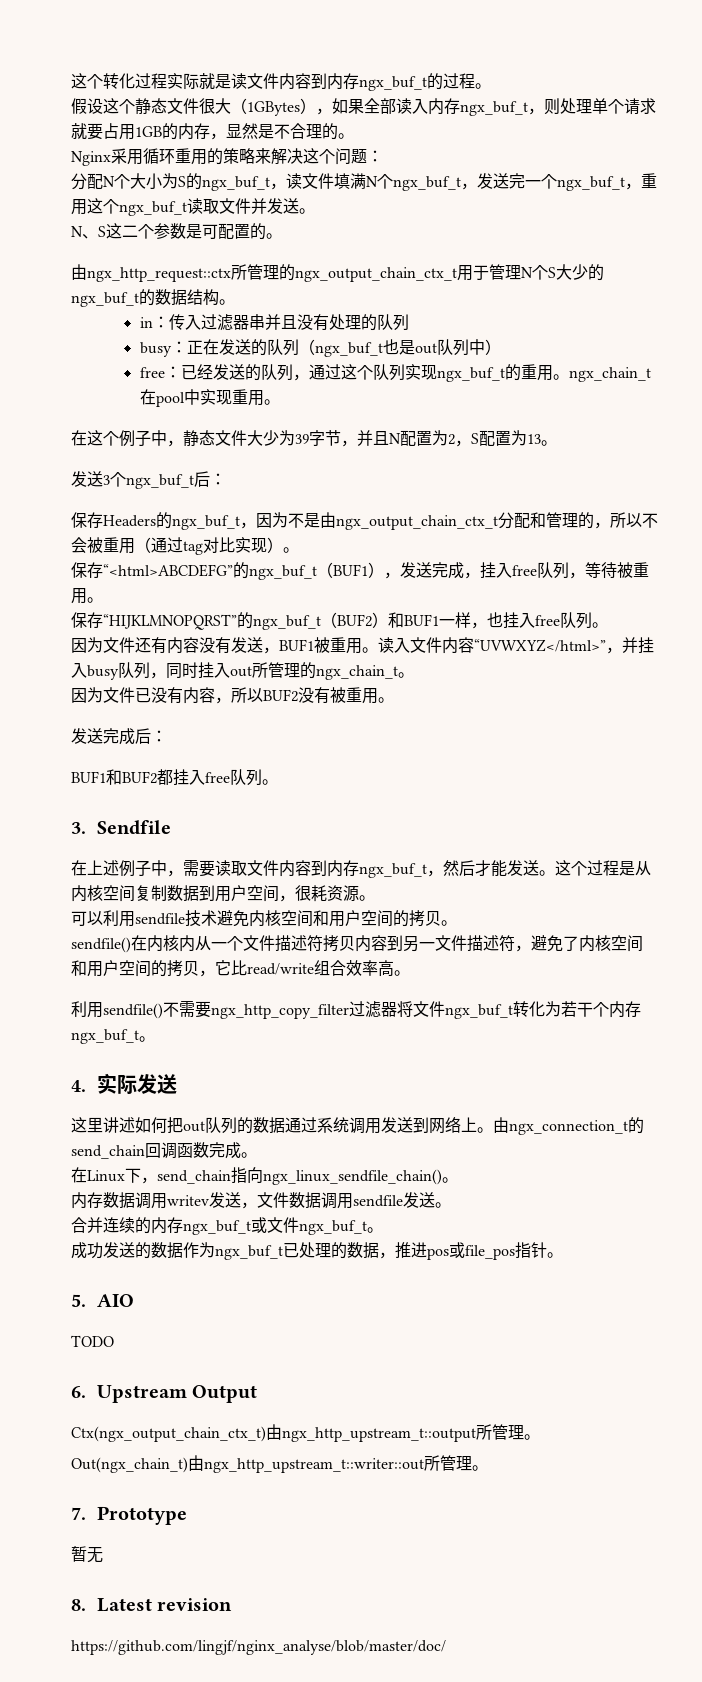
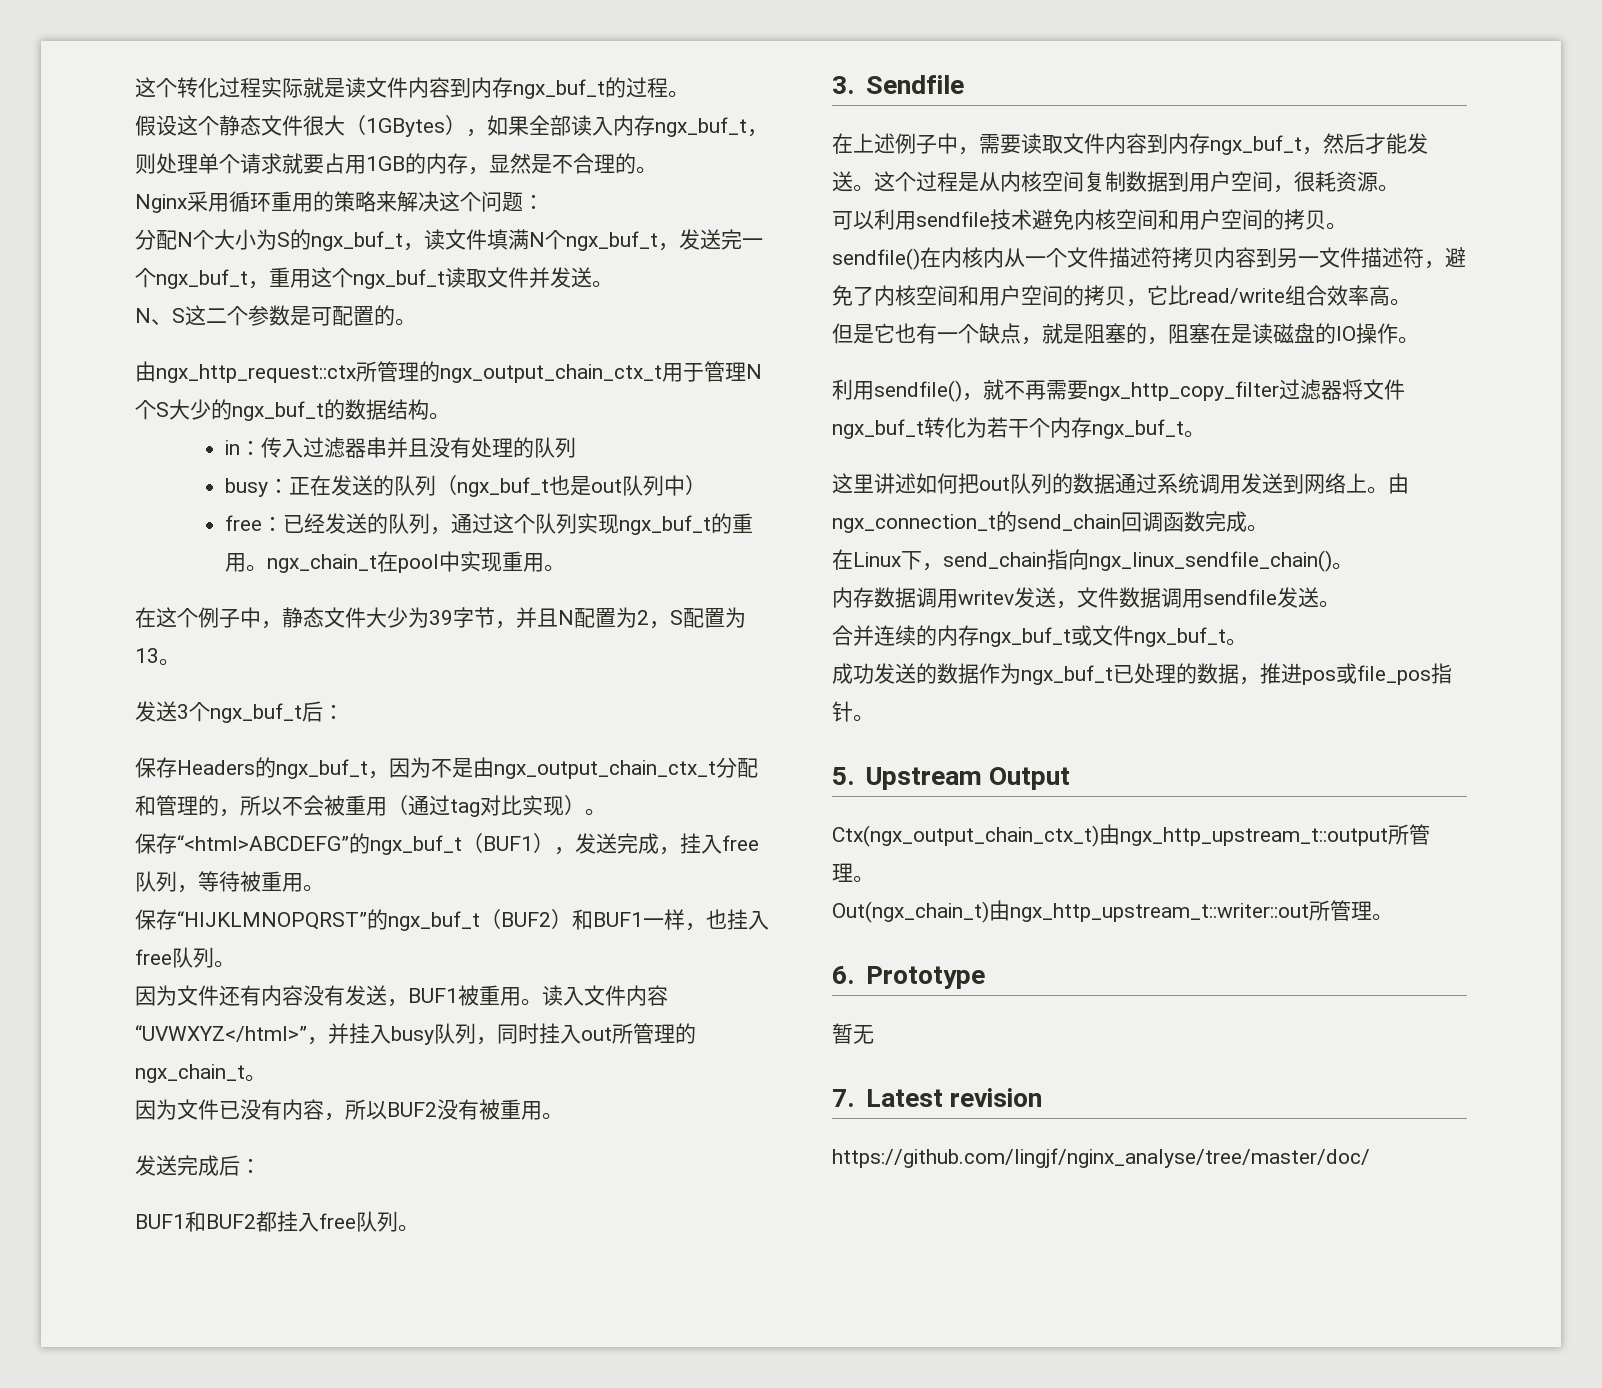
+ 但是它也有一个缺点，就是阻塞的，阻塞在是读磁盘的IO操作。
- 利用sendfile()不需要ngx_http_copy_filter过滤器将文件ngx_buf_t转化为若干个内存ngx_buf_t。
+ 利用sendfile()，就不再需要ngx_http_copy_filter过滤器将文件ngx_buf_t转化为若干个内存ngx_buf_t。
- 4.实际发送
- 5. AIO
- TODO
- 6. Upstream Output
+ 5. Upstream Output
- 7. Prototype
+ 6. Prototype
- 8. Latest revision
+ 7. Latest revision
- https://github.com/lingjf/nginx_analyse/blob/master/doc/
+ https://github.com/lingjf/nginx_analyse/tree/master/doc/

